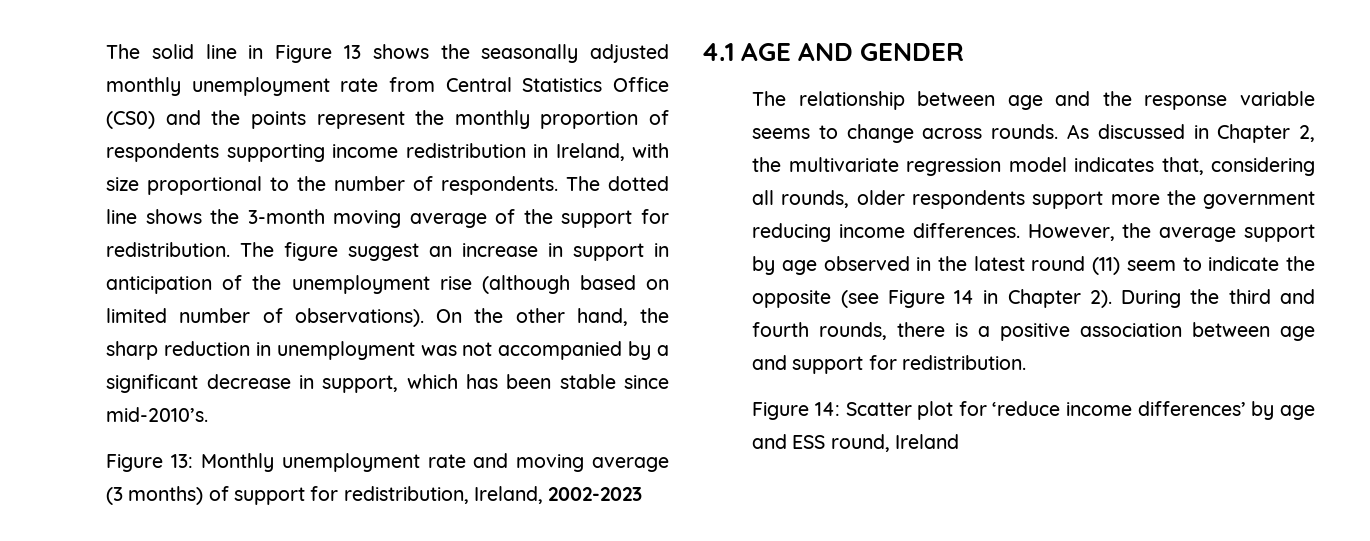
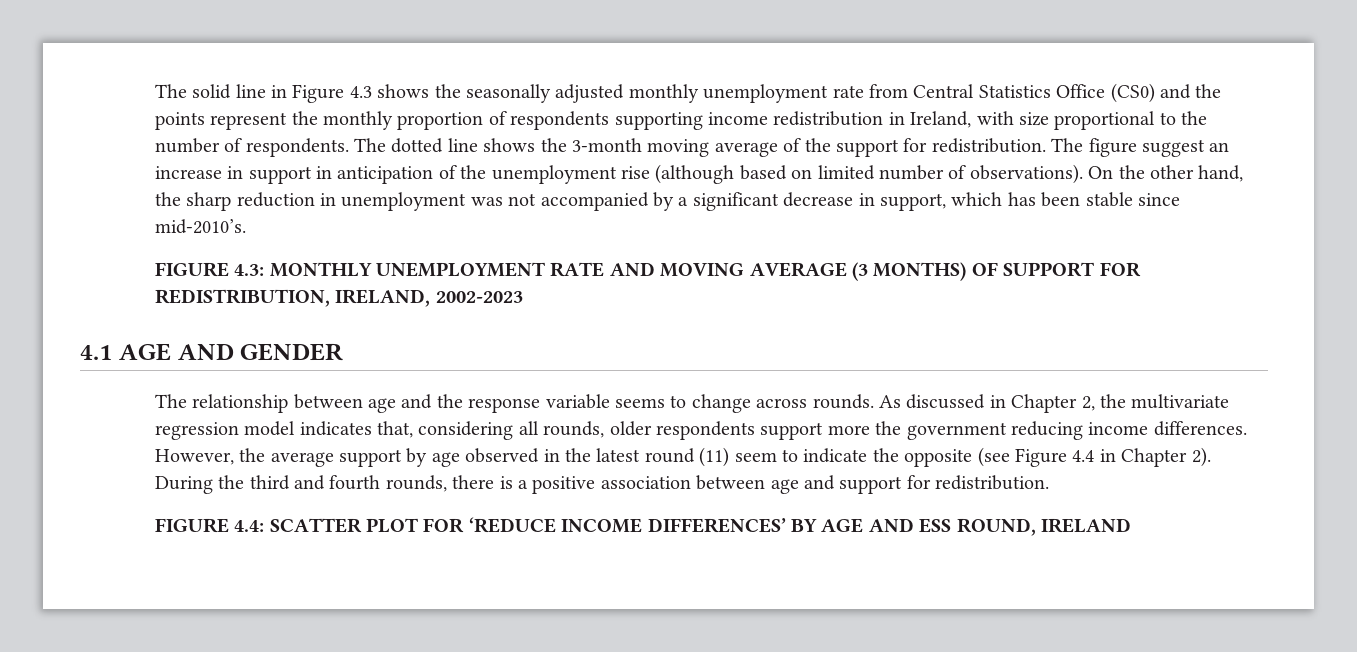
- The solid line in Figure 13 shows the seasonally adjusted monthly unemployment rate from Central Statistics Office (CS0) and the points represent the monthly proportion of respondents supporting income redistribution in Ireland, with size proportional to the number of respondents.
+ The solid line in Figure 4.3 shows the seasonally adjusted monthly unemployment rate from Central Statistics Office (CS0) and the points represent the monthly proportion of respondents supporting income redistribution in Ireland, with size proportional to the number of respondents.
- Figure 13: Monthly unemployment rate and moving average (3 months) of support for redistribution, Ireland, 2002-2023
+ FIGURE 4.3: MONTHLY UNEMPLOYMENT RATE AND MOVING AVERAGE (3 MONTHS) OF SUPPORT FOR REDISTRIBUTION, IRELAND, 2002-2023
- However, the average support by age observed in the latest round (11) seem to indicate the opposite (see Figure 14 in Chapter 2).
+ However, the average support by age observed in the latest round (11) seem to indicate the opposite (see Figure 4.4 in Chapter 2).
- Figure 14: Scatter plot for ‘reduce income differences’ by age and ESS round, Ireland
+ FIGURE 4.4: SCATTER PLOT FOR ‘REDUCE INCOME DIFFERENCES’ BY AGE AND ESS ROUND, IRELAND

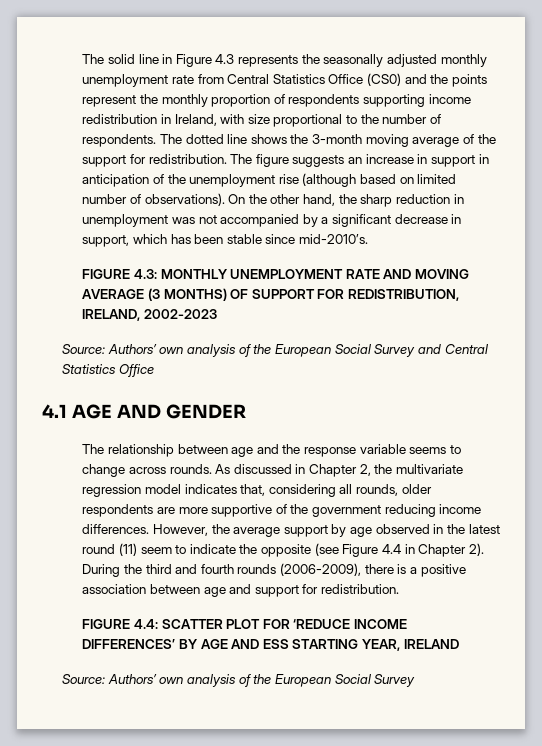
- The solid line in Figure 4.3 shows the seasonally adjusted monthly unemployment rate from Central Statistics Office (CS0) and the points represent the monthly proportion of respondents supporting income redistribution in Ireland, with size proportional to the number of respondents.
+ The solid line in Figure 4.3 represents the seasonally adjusted monthly unemployment rate from Central Statistics Office (CS0) and the points represent the monthly proportion of respondents supporting income redistribution in Ireland, with size proportional to the number of respondents.
- The figure suggest an increase in support in anticipation of the unemployment rise (although based on limited number of observations).
+ The figure suggests an increase in support in anticipation of the unemployment rise (although based on limited number of observations).
+ Source: Authors’ own analysis of the European Social Survey and Central Statistics Office
- As discussed in Chapter 2, the multivariate regression model indicates that, considering all rounds, older respondents support more the government reducing income differences.
+ As discussed in Chapter 2, the multivariate regression model indicates that, considering all rounds, older respondents are more supportive of the government reducing income differences.
- During the third and fourth rounds, there is a positive association between age and support for redistribution.
+ During the third and fourth rounds (2006-2009), there is a positive association between age and support for redistribution.
- FIGURE 4.4: SCATTER PLOT FOR ‘REDUCE INCOME DIFFERENCES’ BY AGE AND ESS ROUND, IRELAND
+ FIGURE 4.4: SCATTER PLOT FOR ‘REDUCE INCOME DIFFERENCES’ BY AGE AND ESS STARTING YEAR, IRELAND
+ Source: Authors’ own analysis of the European Social Survey

